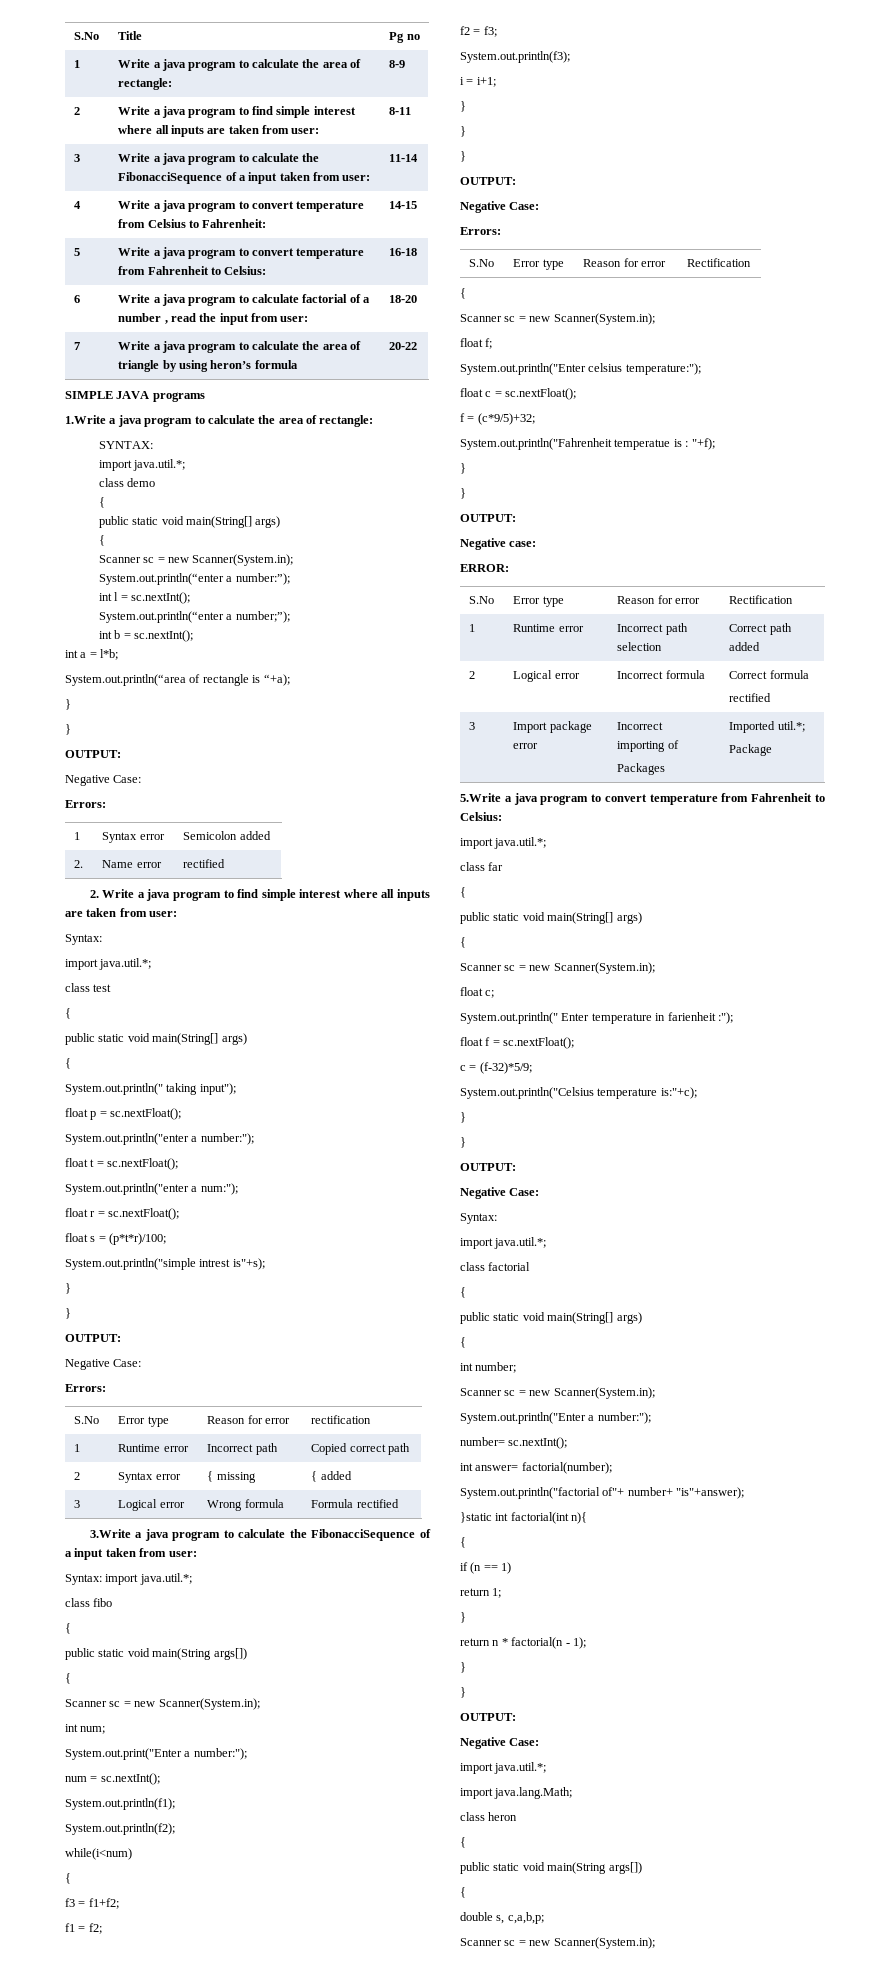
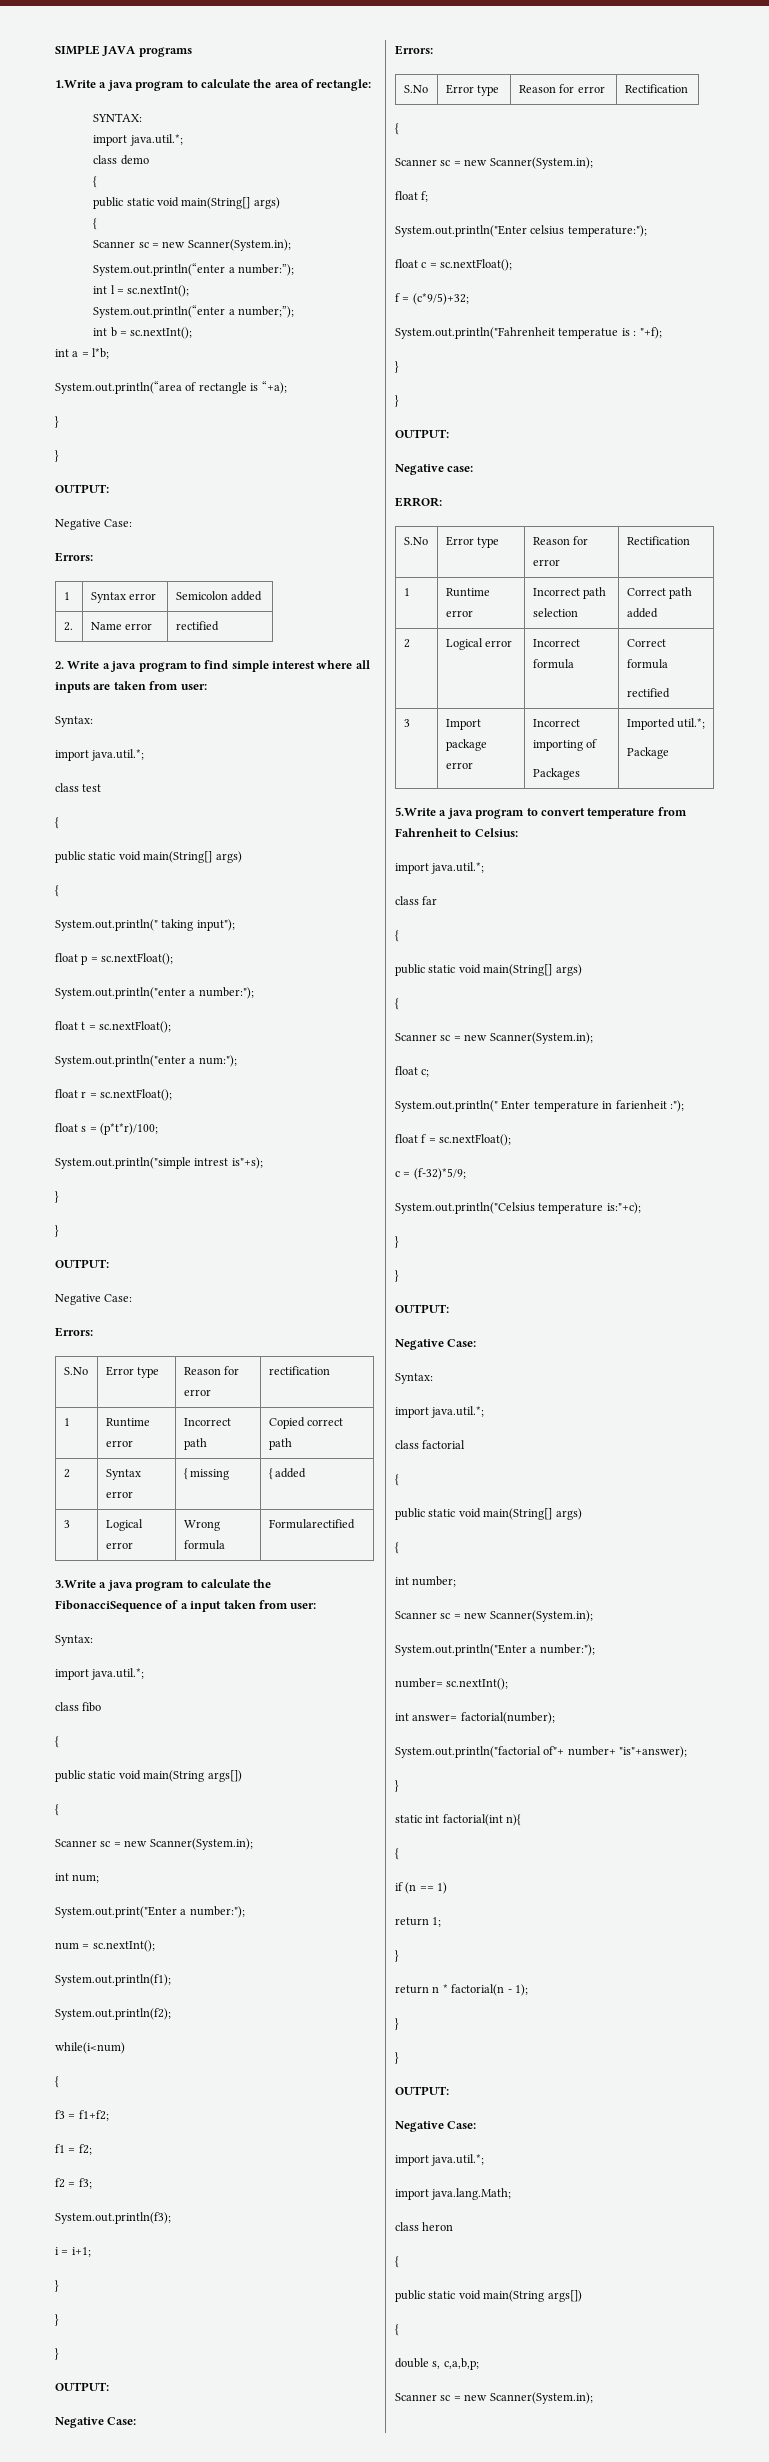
- S.No | Title | Pg no
- 1 | Write a java program to calculate the area of rectangle: | 8-9
- 2 | Write a java program to find simple interest where all inputs are taken from user: | 8-11
- 3 | Write a java program to calculate the FibonacciSequence of a input taken from user: | 11-14
- 4 | Write a java program to convert temperature from Celsius to Fahrenheit: | 14-15
- 5 | Write a java program to convert temperature from Fahrenheit to Celsius: | 16-18
- 6 | Write a java program to calculate factorial of a number , read the input from user: | 18-20
- 7 | Write a java program to calculate the area of triangle by using heron’s formula | 20-22
- 3 | Logical error | Wrong formula | Formula rectified
+ 3 | Logical error | Wrong formula | Formularectified
  3.Write a java program to calculate the FibonacciSequence of a input taken from user:
- Syntax: import java.util.*;
+ Syntax:
+ import java.util.*;
  System.out.println("factorial of"+ number+ "is"+answer);
- }static int factorial(int n){
+ }
+ static int factorial(int n){

